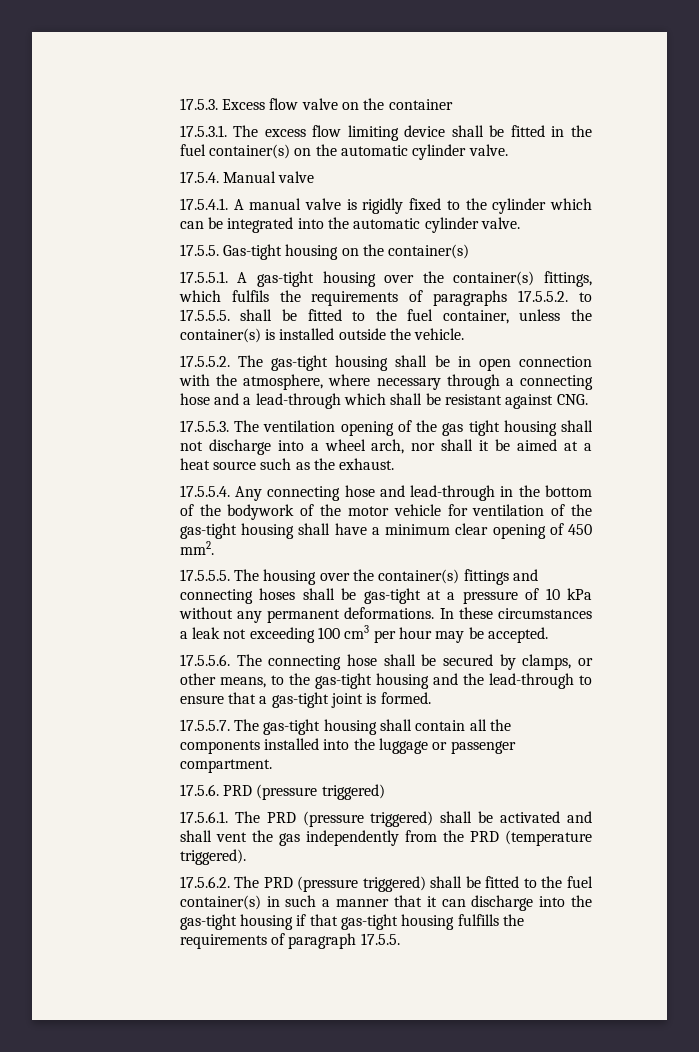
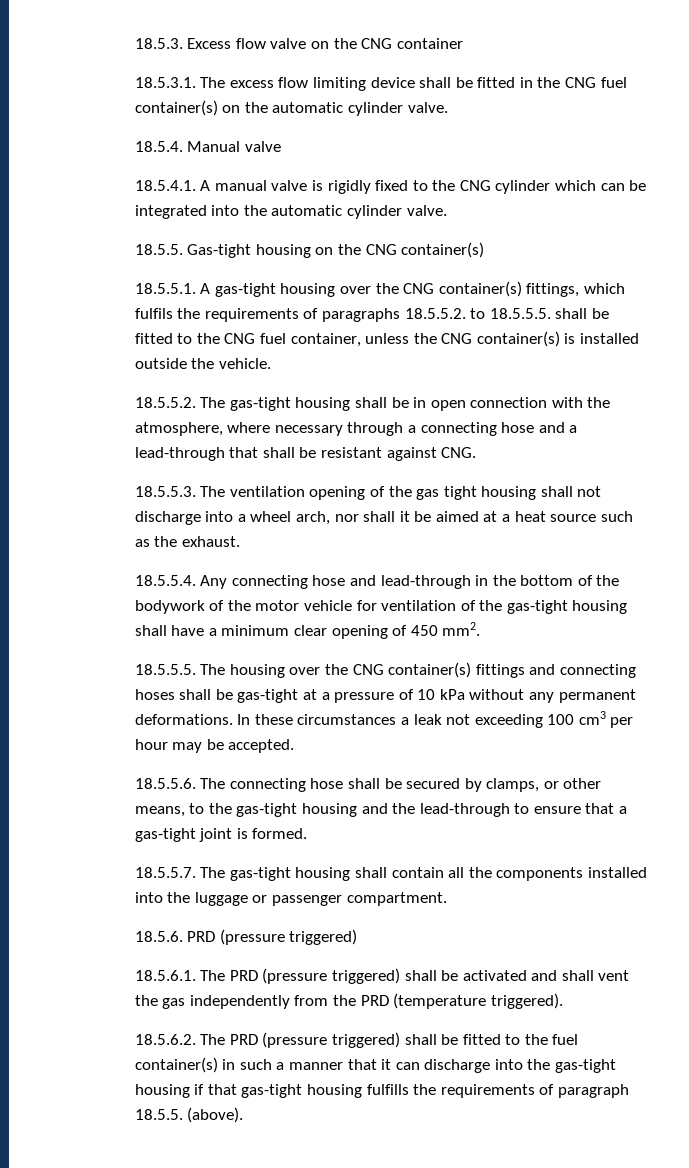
- 17.5.3. Excess flow valve on the container
+ 18.5.3. Excess flow valve on the CNG container
- 17.5.3.1. The excess flow limiting device shall be fitted in the fuel container(s) on the automatic cylinder valve.
+ 18.5.3.1. The excess flow limiting device shall be fitted in the CNG fuel container(s) on the automatic cylinder valve.
- 17.5.4. Manual valve
+ 18.5.4. Manual valve
- 17.5.4.1. A manual valve is rigidly fixed to the cylinder which can be integrated into the automatic cylinder valve.
+ 18.5.4.1. A manual valve is rigidly fixed to the CNG cylinder which can be integrated into the automatic cylinder valve.
- 17.5.5. Gas-tight housing on the container(s)
+ 18.5.5. Gas-tight housing on the CNG container(s)
- 17.5.5.1. A gas-tight housing over the container(s) fittings, which fulfils the requirements of paragraphs 17.5.5.2. to 17.5.5.5. shall be fitted to the fuel container, unless the container(s) is installed outside the vehicle.
+ 18.5.5.1. A gas-tight housing over the CNG container(s) fittings, which fulfils the requirements of paragraphs 18.5.5.2. to 18.5.5.5. shall be fitted to the CNG fuel container, unless the CNG container(s) is installed outside the vehicle.
- 17.5.5.2. The gas-tight housing shall be in open connection with the atmosphere, where necessary through a connecting hose and a lead-through which shall be resistant against CNG.
+ 18.5.5.2. The gas-tight housing shall be in open connection with the atmosphere, where necessary through a connecting hose and a lead-through that shall be resistant against CNG.
- 17.5.5.3. The ventilation opening of the gas tight housing shall not discharge into a wheel arch, nor shall it be aimed at a heat source such as the exhaust.
+ 18.5.5.3. The ventilation opening of the gas tight housing shall not discharge into a wheel arch, nor shall it be aimed at a heat source such as the exhaust.
- 17.5.5.4. Any connecting hose and lead-through in the bottom of the bodywork of the motor vehicle for ventilation of the gas-tight housing shall have a minimum clear opening of 450 mm2.
+ 18.5.5.4. Any connecting hose and lead-through in the bottom of the bodywork of the motor vehicle for ventilation of the gas-tight housing shall have a minimum clear opening of 450 mm2.
- 17.5.5.5. The housing over the container(s) fittings and connecting hoses shall be gas-tight at a pressure of 10 kPa without any permanent deformations.
+ 18.5.5.5. The housing over the CNG container(s) fittings and connecting hoses shall be gas-tight at a pressure of 10 kPa without any permanent deformations.
- 17.5.5.6. The connecting hose shall be secured by clamps, or other means, to the gas-tight housing and the lead-through to ensure that a gas-tight joint is formed.
+ 18.5.5.6. The connecting hose shall be secured by clamps, or other means, to the gas-tight housing and the lead-through to ensure that a gas-tight joint is formed.
- 17.5.5.7. The gas-tight housing shall contain all the components installed into the luggage or passenger compartment.
+ 18.5.5.7. The gas-tight housing shall contain all the components installed into the luggage or passenger compartment.
- 17.5.6. PRD (pressure triggered)
+ 18.5.6. PRD (pressure triggered)
- 17.5.6.1. The PRD (pressure triggered) shall be activated and shall vent the gas independently from the PRD (temperature triggered).
+ 18.5.6.1. The PRD (pressure triggered) shall be activated and shall vent the gas independently from the PRD (temperature triggered).
- 17.5.6.2. The PRD (pressure triggered) shall be fitted to the fuel container(s) in such a manner that it can discharge into the gas-tight housing if that gas-tight housing fulfills the requirements of paragraph 17.5.5.
+ 18.5.6.2. The PRD (pressure triggered) shall be fitted to the fuel container(s) in such a manner that it can discharge into the gas-tight housing if that gas-tight housing fulfills the requirements of paragraph 18.5.5. (above).

